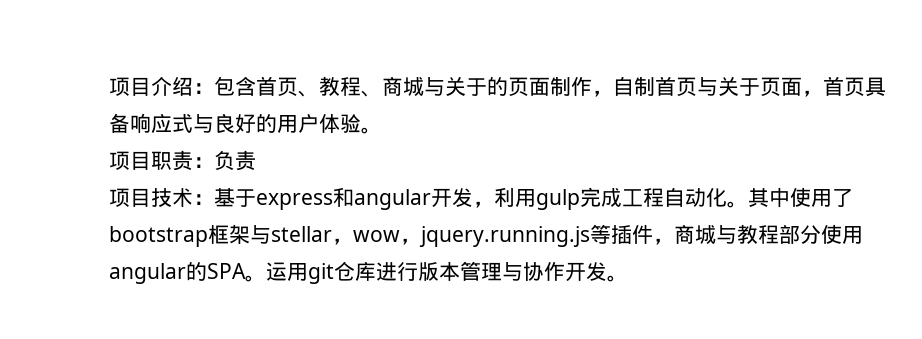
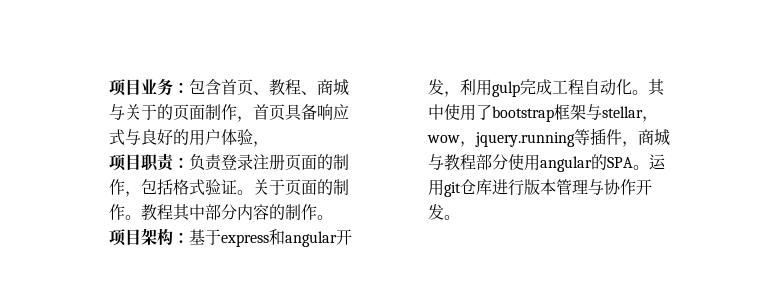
- 项目介绍：包含首页、教程、商城与关于的页面制作，自制首页与关于页面，首页具备响应式与良好的用户体验。
+ 项目业务：包含首页、教程、商城与关于的页面制作，首页具备响应式与良好的用户体验，
- 项目职责：负责
- 项目技术：基于express和angular开发，利用gulp完成工程自动化。
+ 项目职责：负责登录注册页面的制作，包括格式验证。关于页面的制作。教程其中部分内容的制作。
+ 项目架构：基于express和angular开发，利用gulp完成工程自动化。
- 其中使用了bootstrap框架与stellar，wow，jquery.running.js等插件，商城与教程部分使用angular的SPA。
+ 其中使用了bootstrap框架与stellar，wow，jquery.running等插件，商城与教程部分使用angular的SPA。

